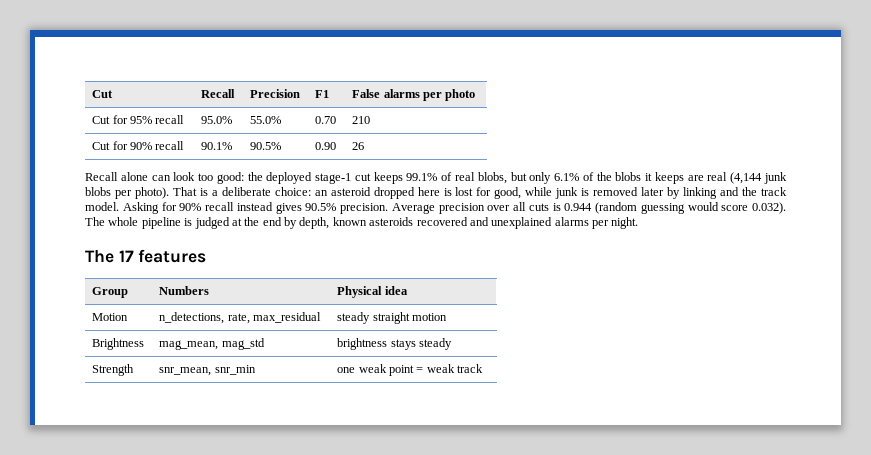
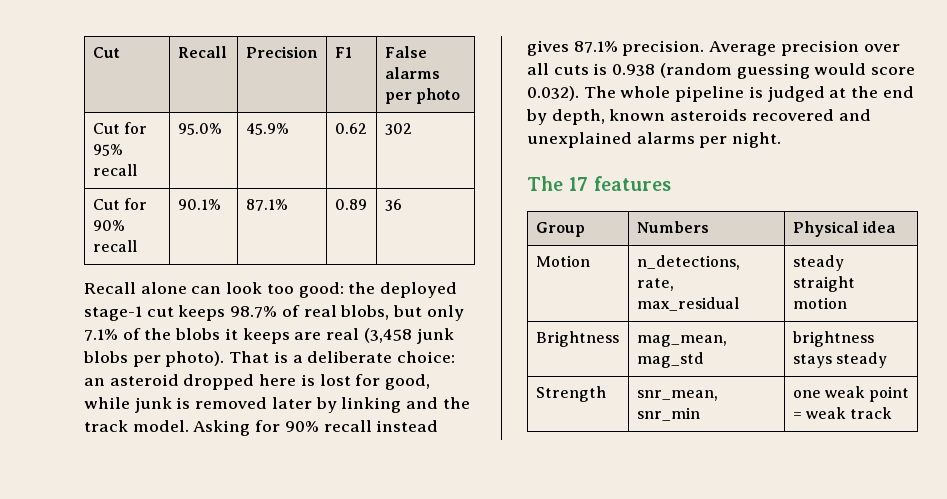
- Cut for 95% recall | 95.0% | 55.0% | 0.70 | 210
+ Cut for 95% recall | 95.0% | 45.9% | 0.62 | 302
- Cut for 90% recall | 90.1% | 90.5% | 0.90 | 26
+ Cut for 90% recall | 90.1% | 87.1% | 0.89 | 36
- Recall alone can look too good: the deployed stage-1 cut keeps 99.1% of real blobs, but only 6.1% of the blobs it keeps are real (4,144 junk blobs per photo).
+ Recall alone can look too good: the deployed stage-1 cut keeps 98.7% of real blobs, but only 7.1% of the blobs it keeps are real (3,458 junk blobs per photo).
- Asking for 90% recall instead gives 90.5% precision.
+ Asking for 90% recall instead gives 87.1% precision.
- Average precision over all cuts is 0.944 (random guessing would score 0.032). The whole pipeline is judged at the end by depth, known asteroids recovered and unexplained alarms per night.
+ Average precision over all cuts is 0.938 (random guessing would score 0.032). The whole pipeline is judged at the end by depth, known asteroids recovered and unexplained alarms per night.

